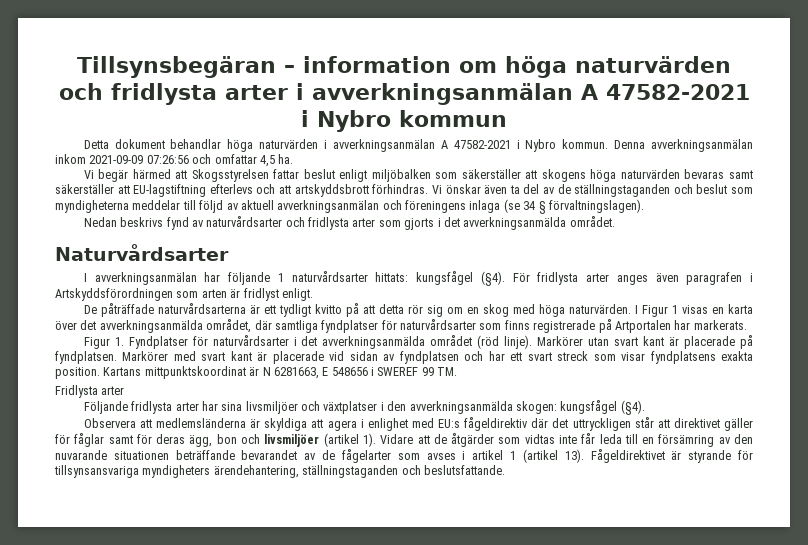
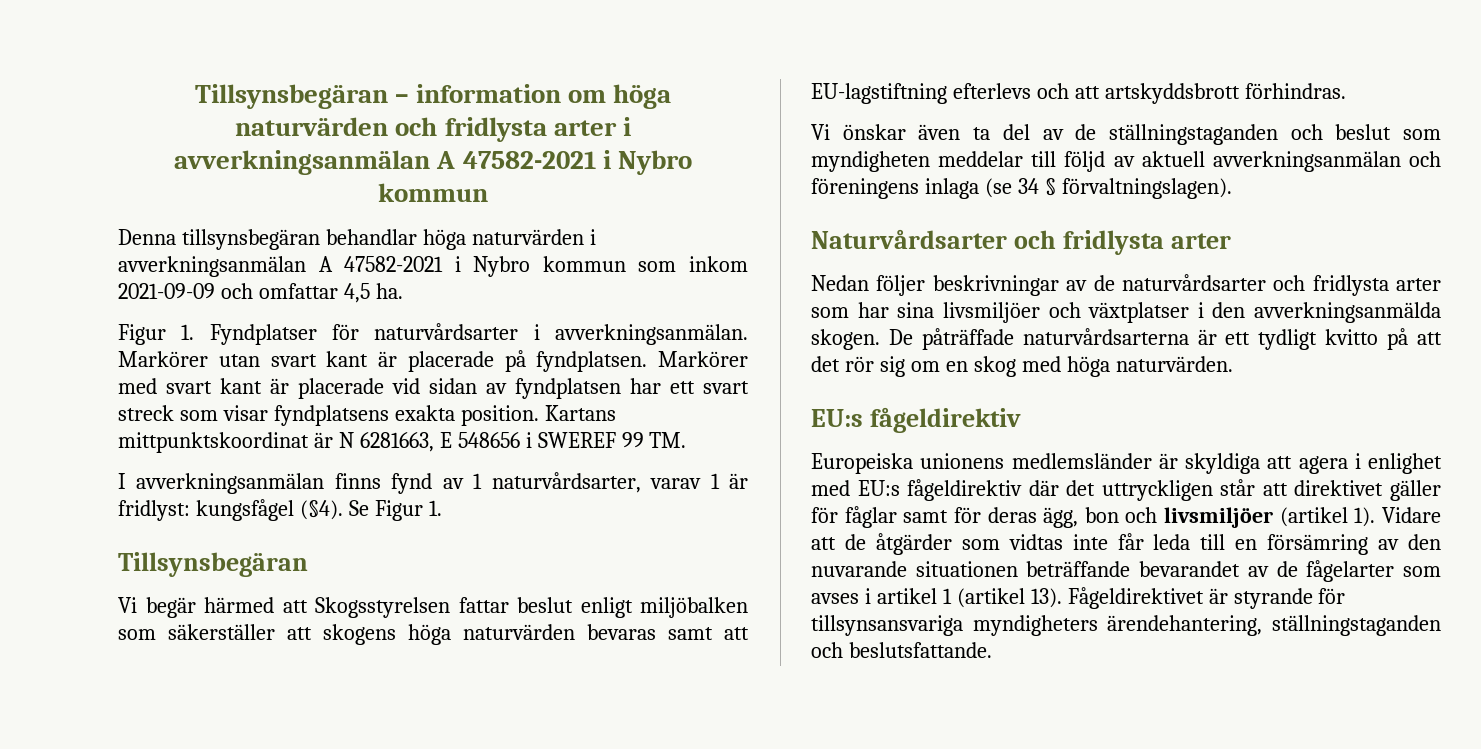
- Detta dokument behandlar höga naturvärden i avverkningsanmälan A 47582-2021 i Nybro kommun. Denna avverkningsanmälan inkom 2021-09-09 07:26:56 och omfattar 4,5 ha.
+ Denna tillsynsbegäran behandlar höga naturvärden i avverkningsanmälan A 47582-2021 i Nybro kommun som inkom 2021-09-09 och omfattar 4,5 ha.
- Vi begär härmed att Skogsstyrelsen fattar beslut enligt miljöbalken som säkerställer att skogens höga naturvärden bevaras samt säkerställer att EU-lagstiftning efterlevs och att artskyddsbrott förhindras. Vi önskar även ta del av de ställningstaganden och beslut som myndigheterna meddelar till följd av aktuell avverkningsanmälan och föreningens inlaga (se 34 § förvaltningslagen).
- Nedan beskrivs fynd av naturvårdsarter och fridlysta arter som gjorts i det avverkningsanmälda området.
- Naturvårdsarter
- I avverkningsanmälan har följande 1 naturvårdsarter hittats: kungsfågel (§4). För fridlysta arter anges även paragrafen i Artskyddsförordningen som arten är fridlyst enligt.
- De påträffade naturvårdsarterna är ett tydligt kvitto på att detta rör sig om en skog med höga naturvärden. I Figur 1 visas en karta över det avverkningsanmälda området, där samtliga fyndplatser för naturvårdsarter som finns registrerade på Artportalen har markerats.
- Figur 1. Fyndplatser för naturvårdsarter i det avverkningsanmälda området (röd linje).
+ Figur 1. Fyndplatser för naturvårdsarter i avverkningsanmälan.
- Markörer med svart kant är placerade vid sidan av fyndplatsen och har ett svart streck som visar fyndplatsens exakta position.
+ Markörer med svart kant är placerade vid sidan av fyndplatsen har ett svart streck som visar fyndplatsens exakta position.
- Fridlysta arter
- Följande fridlysta arter har sina livsmiljöer och växtplatser i den avverkningsanmälda skogen: kungsfågel (§4).
- Observera att medlemsländerna är skyldiga att agera i enlighet med EU:s fågeldirektiv där det uttryckligen står att direktivet gäller för fåglar samt för deras ägg, bon och livsmiljöer (artikel 1).
+ I avverkningsanmälan finns fynd av 1 naturvårdsarter, varav 1 är fridlyst: kungsfågel (§4). Se Figur 1.
+ Tillsynsbegäran
+ Vi begär härmed att Skogsstyrelsen fattar beslut enligt miljöbalken som säkerställer att skogens höga naturvärden bevaras samt att EU-lagstiftning efterlevs och att artskyddsbrott förhindras.
+ Vi önskar även ta del av de ställningstaganden och beslut som myndigheten meddelar till följd av aktuell avverkningsanmälan och föreningens inlaga (se 34 § förvaltningslagen).
+ Naturvårdsarter och fridlysta arter
+ Nedan följer beskrivningar av de naturvårdsarter och fridlysta arter som har sina livsmiljöer och växtplatser i den avverkningsanmälda skogen. De påträffade naturvårdsarterna är ett tydligt kvitto på att det rör sig om en skog med höga naturvärden.
+ EU:s fågeldirektiv
+ Europeiska unionens medlemsländer är skyldiga att agera i enlighet med EU:s fågeldirektiv där det uttryckligen står att direktivet gäller för fåglar samt för deras ägg, bon och livsmiljöer (artikel 1).

